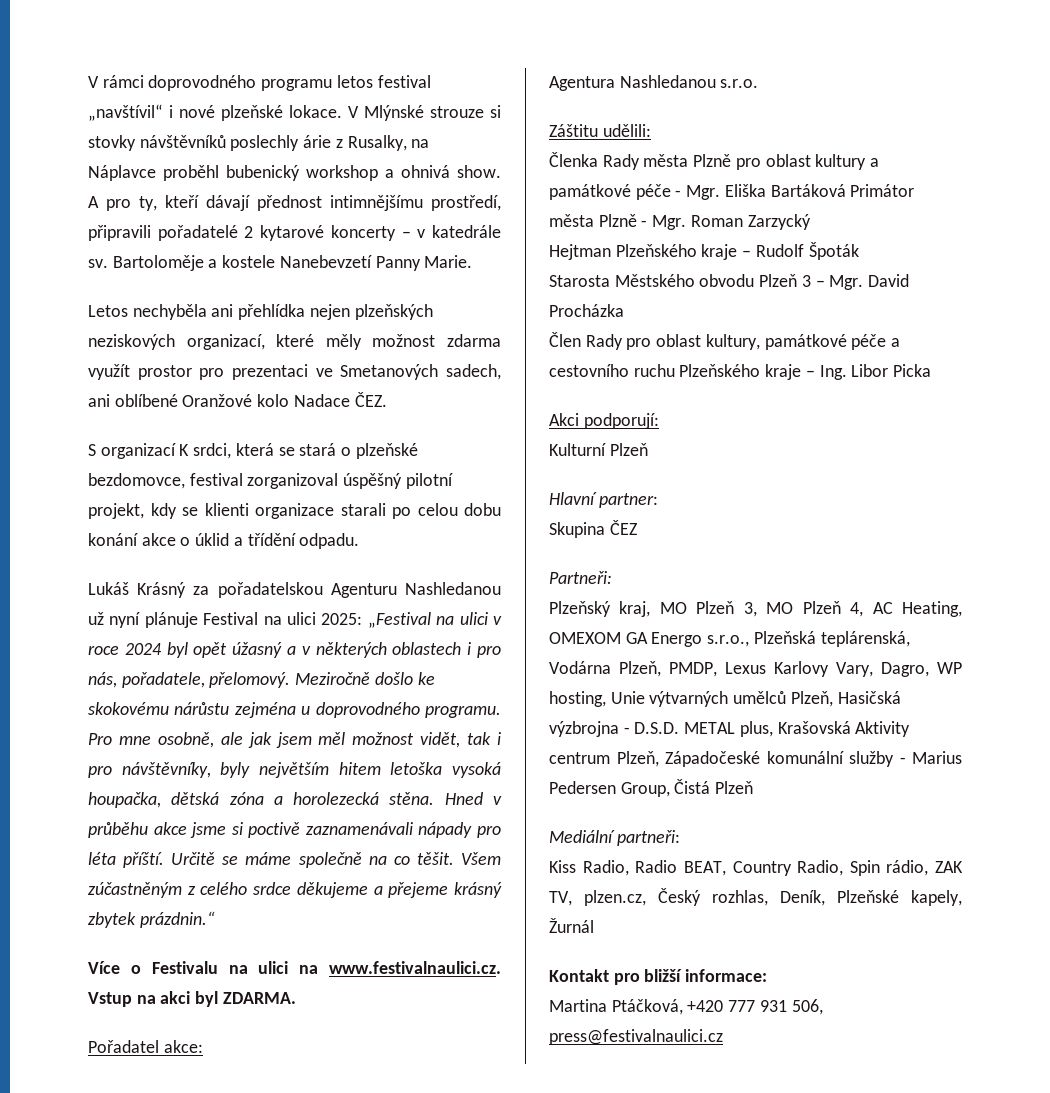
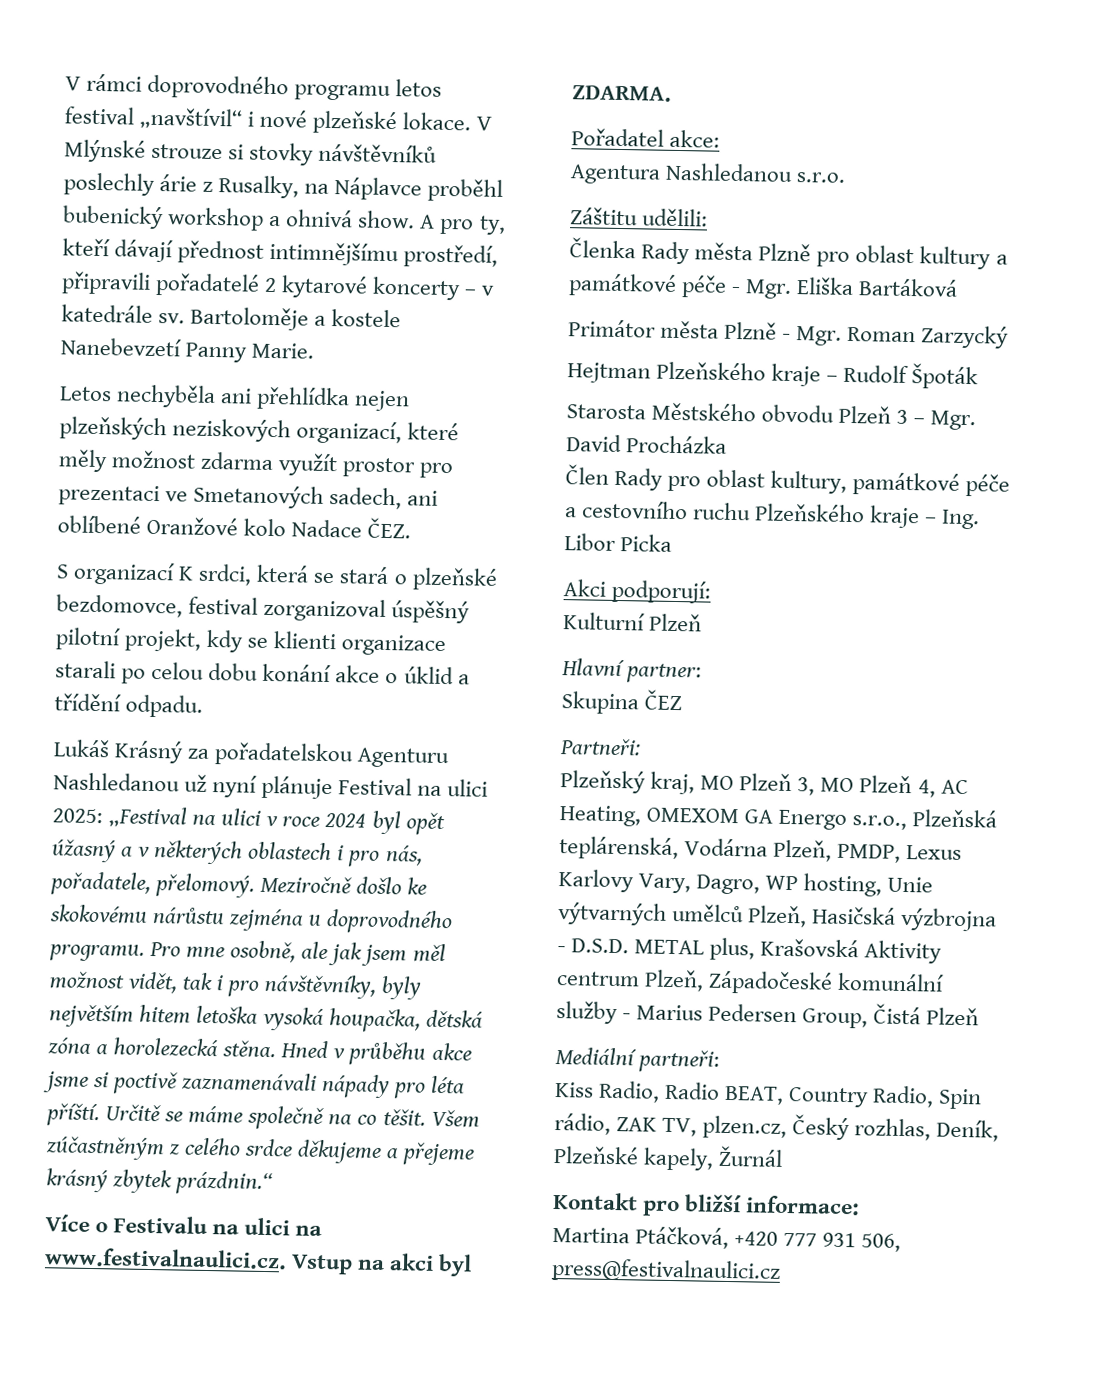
- Členka Rady města Plzně pro oblast kultury a památkové péče - Mgr. Eliška Bartáková Primátor města Plzně - Mgr. Roman Zarzycký
+ Členka Rady města Plzně pro oblast kultury a památkové péče - Mgr. Eliška Bartáková
+ Primátor města Plzně - Mgr. Roman Zarzycký

